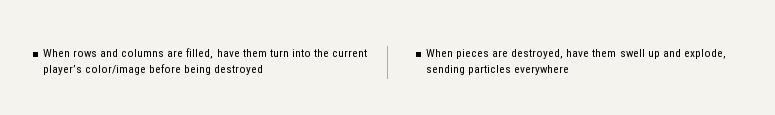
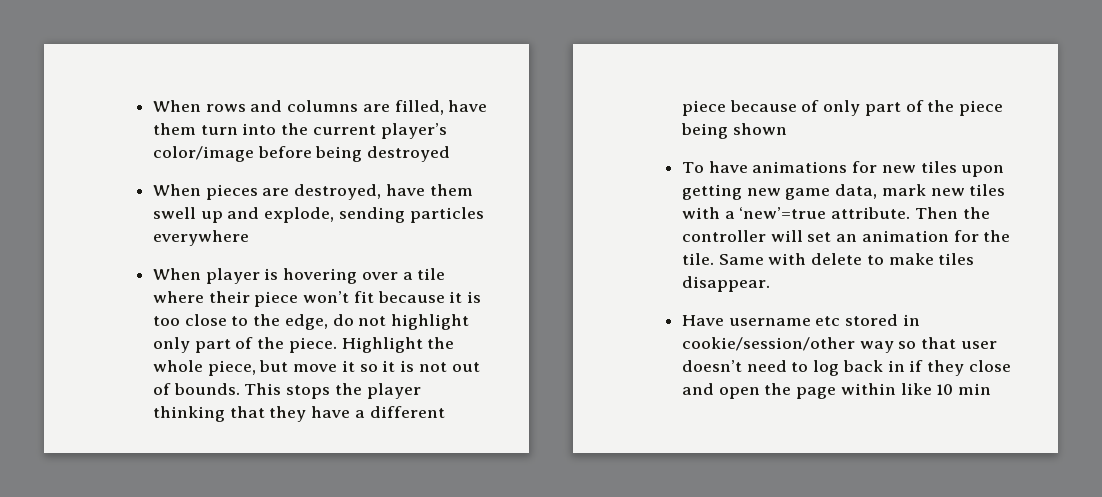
+ When player is hovering over a tile where their piece won’t fit because it is too close to the edge, do not highlight only part of the piece. Highlight the whole piece, but move it so it is not out of bounds. This stops the player thinking that they have a different piece because of only part of the piece being shown
+ To have animations for new tiles upon getting new game data, mark new tiles with a ‘new’=true attribute. Then the controller will set an animation for the tile. Same with delete to make tiles disappear.
+ Have username etc stored in cookie/session/other way so that user doesn’t need to log back in if they close and open the page within like 10 min

